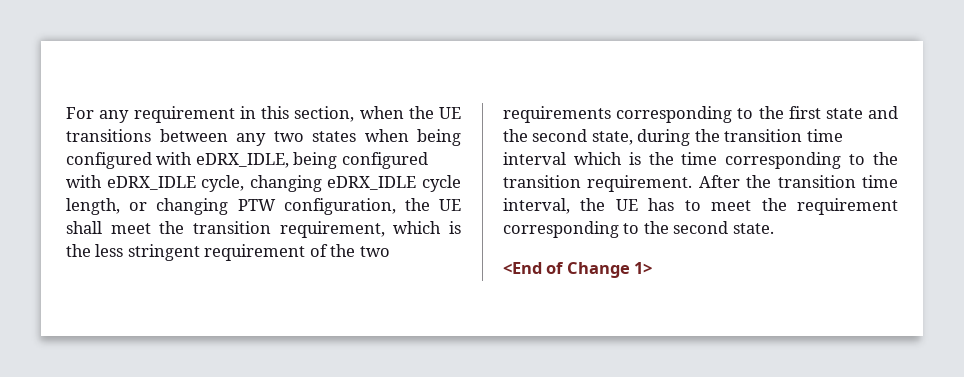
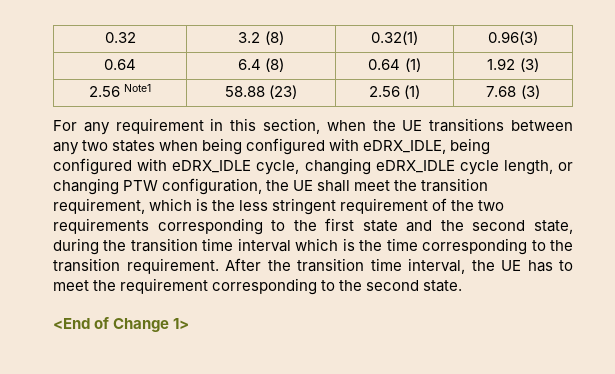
+ 0.32 | 3.2 (8) | 0.32(1) | 0.96(3)
+ 0.64 | 6.4 (8) | 0.64 (1) | 1.92 (3)
+ 2.56 Note1 | 58.88 (23) | 2.56 (1) | 7.68 (3)

